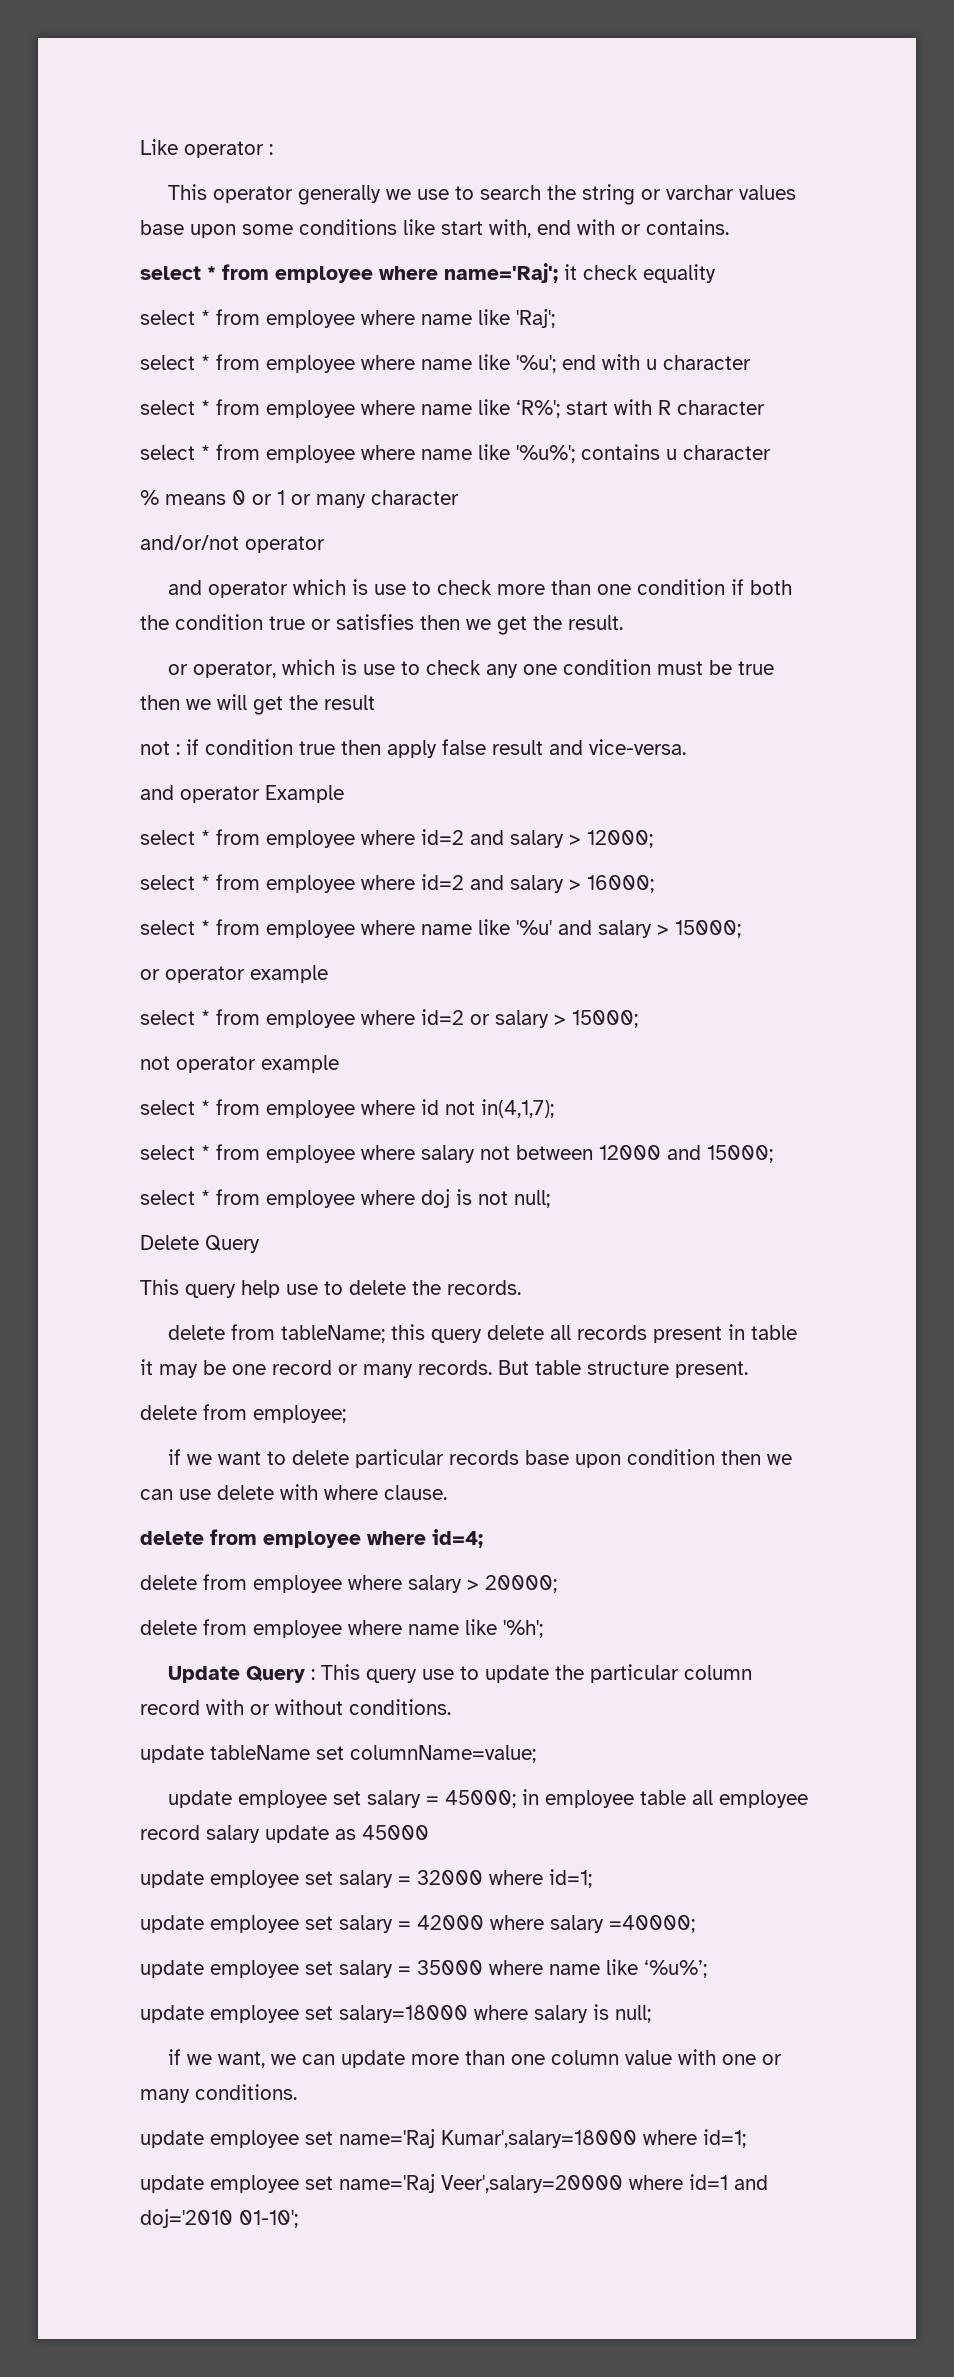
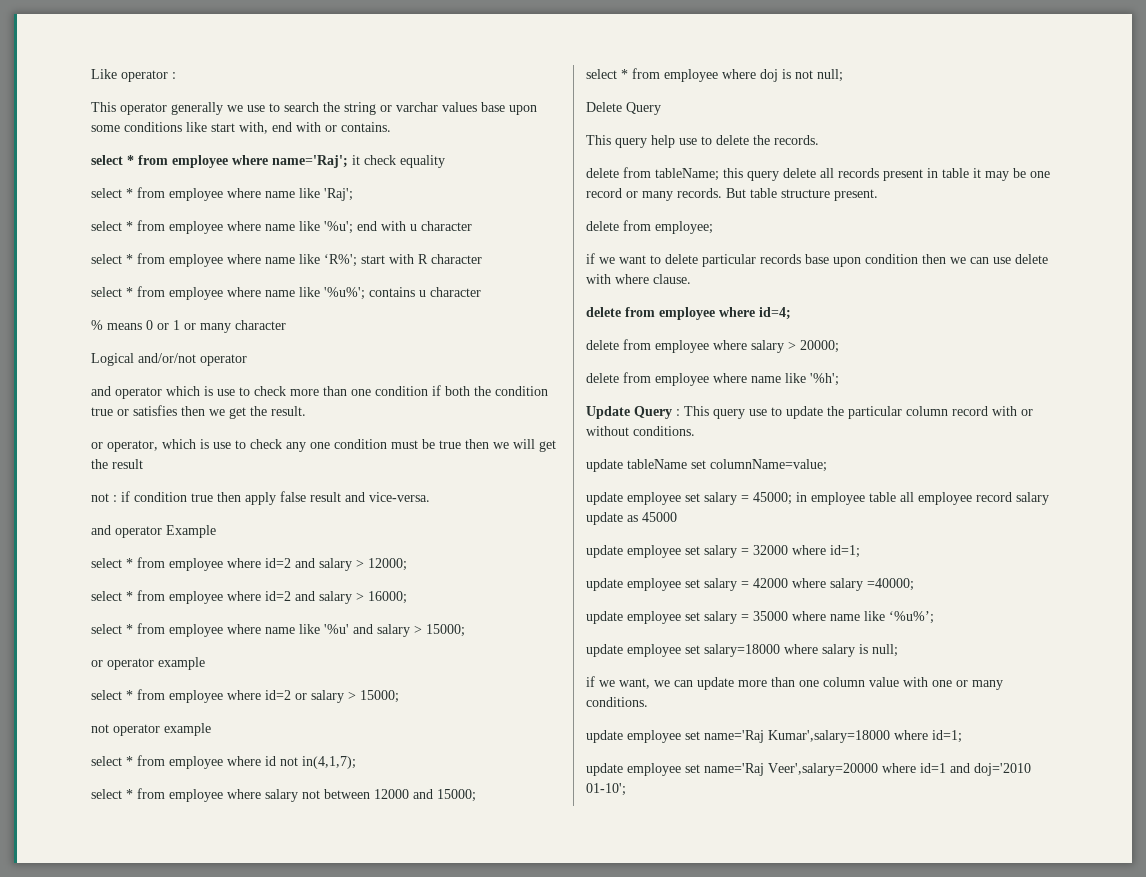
- and/or/not operator
+ Logical and/or/not operator

